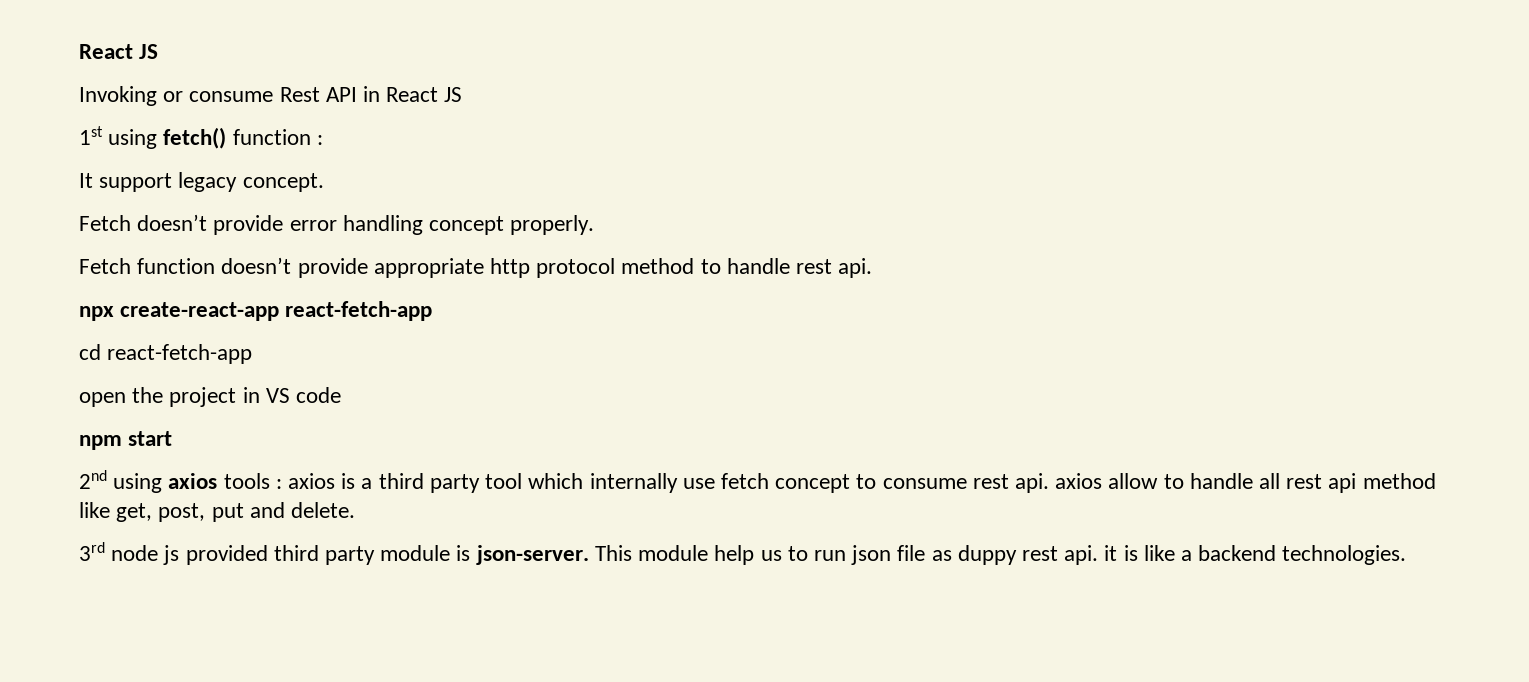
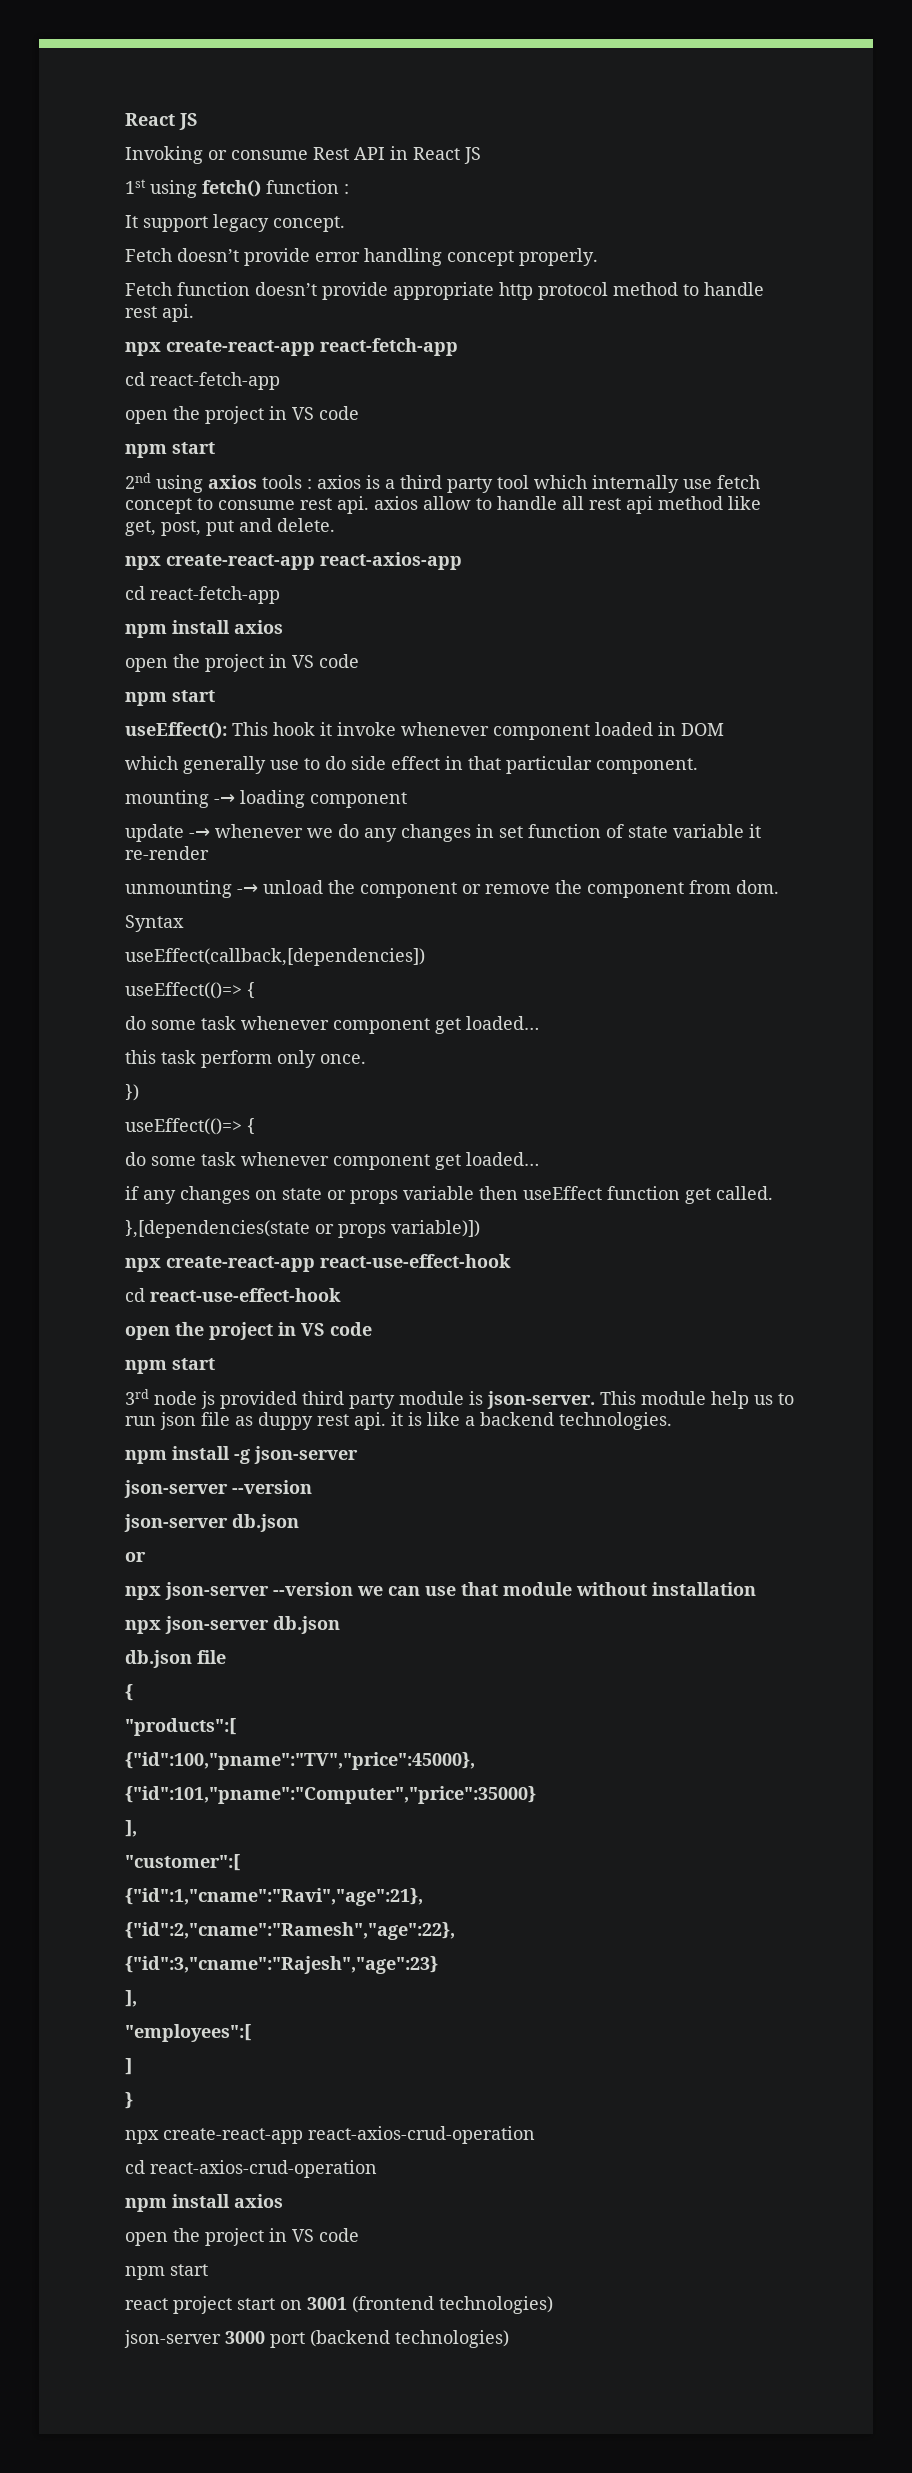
+ npx create-react-app react-axios-app
+ cd react-fetch-app
+ npm install axios
+ open the project in VS code
+ npm start
+ useEffect(): This hook it invoke whenever component loaded in DOM
+ which generally use to do side effect in that particular component.
+ mounting -→ loading component
+ update -→ whenever we do any changes in set function of state variable it re-render
+ unmounting -→ unload the component or remove the component from dom.
+ Syntax
+ useEffect(callback,[dependencies])
+ useEffect(()=> {
+ do some task whenever component get loaded…
+ this task perform only once.
+ })
+ useEffect(()=> {
+ do some task whenever component get loaded…
+ if any changes on state or props variable then useEffect function get called.
+ },[dependencies(state or props variable)])
+ npx create-react-app react-use-effect-hook
+ cd react-use-effect-hook
+ open the project in VS code
+ npm start
+ npm install -g json-server
+ json-server --version
+ json-server db.json
+ or
+ npx json-server --version we can use that module without installation
+ npx json-server db.json
+ db.json file
+ {
+ "products":[
+ {"id":100,"pname":"TV","price":45000},
+ {"id":101,"pname":"Computer","price":35000}
+ ],
+ "customer":[
+ {"id":1,"cname":"Ravi","age":21},
+ {"id":2,"cname":"Ramesh","age":22},
+ {"id":3,"cname":"Rajesh","age":23}
+ ],
+ "employees":[
+ ]
+ }
+ npx create-react-app react-axios-crud-operation
+ cd react-axios-crud-operation
+ npm install axios
+ open the project in VS code
+ npm start
+ react project start on 3001 (frontend technologies)
+ json-server 3000 port (backend technologies)

